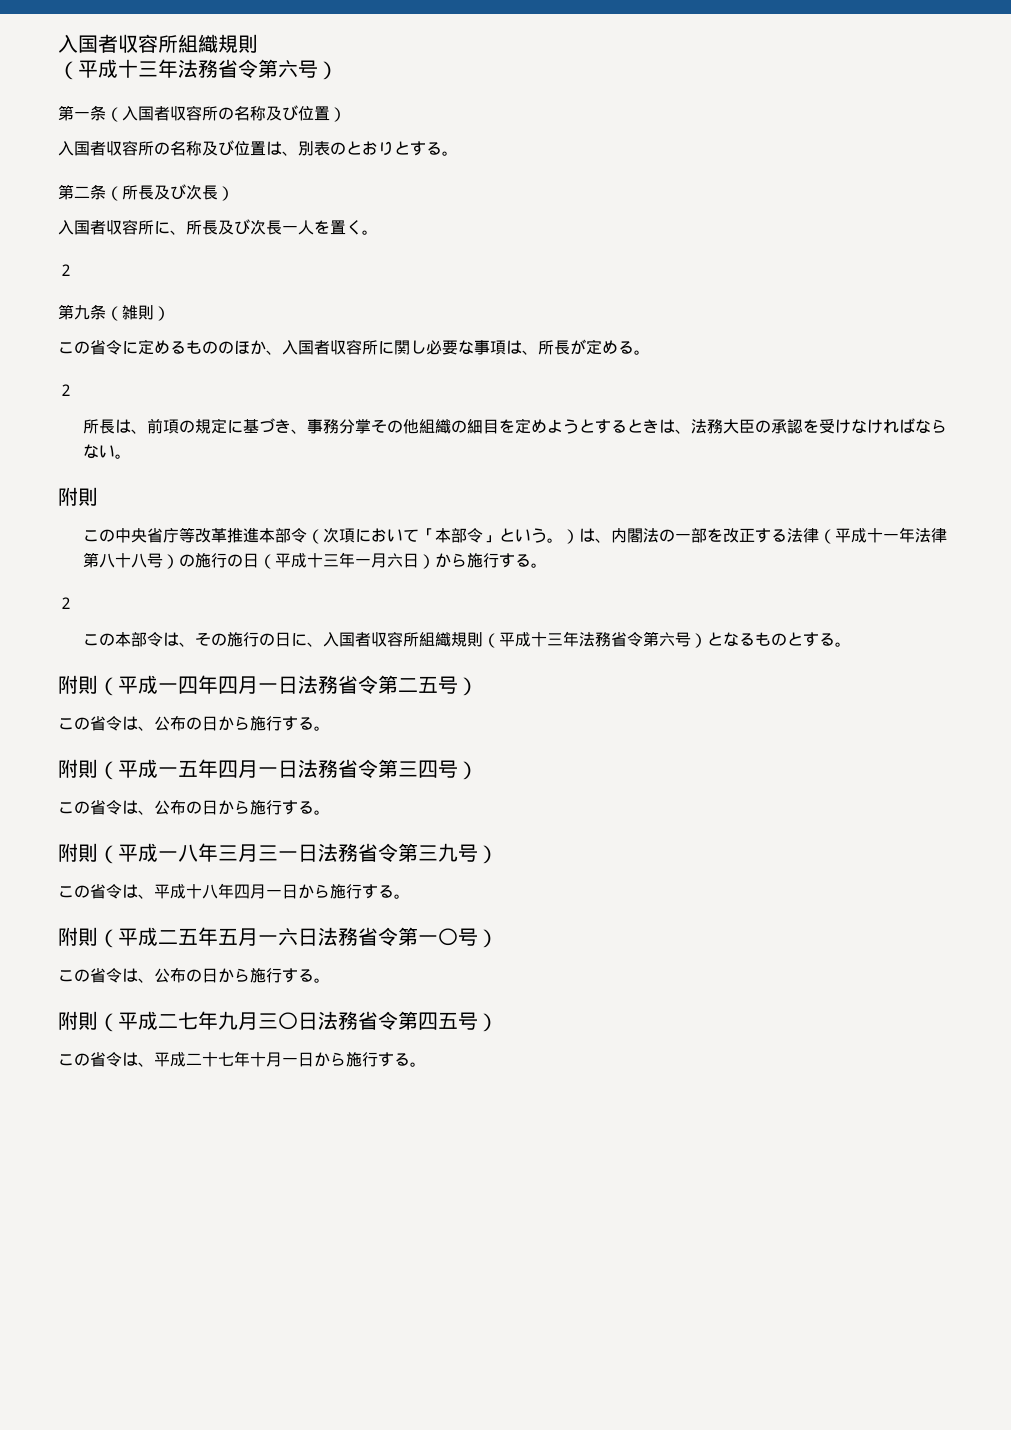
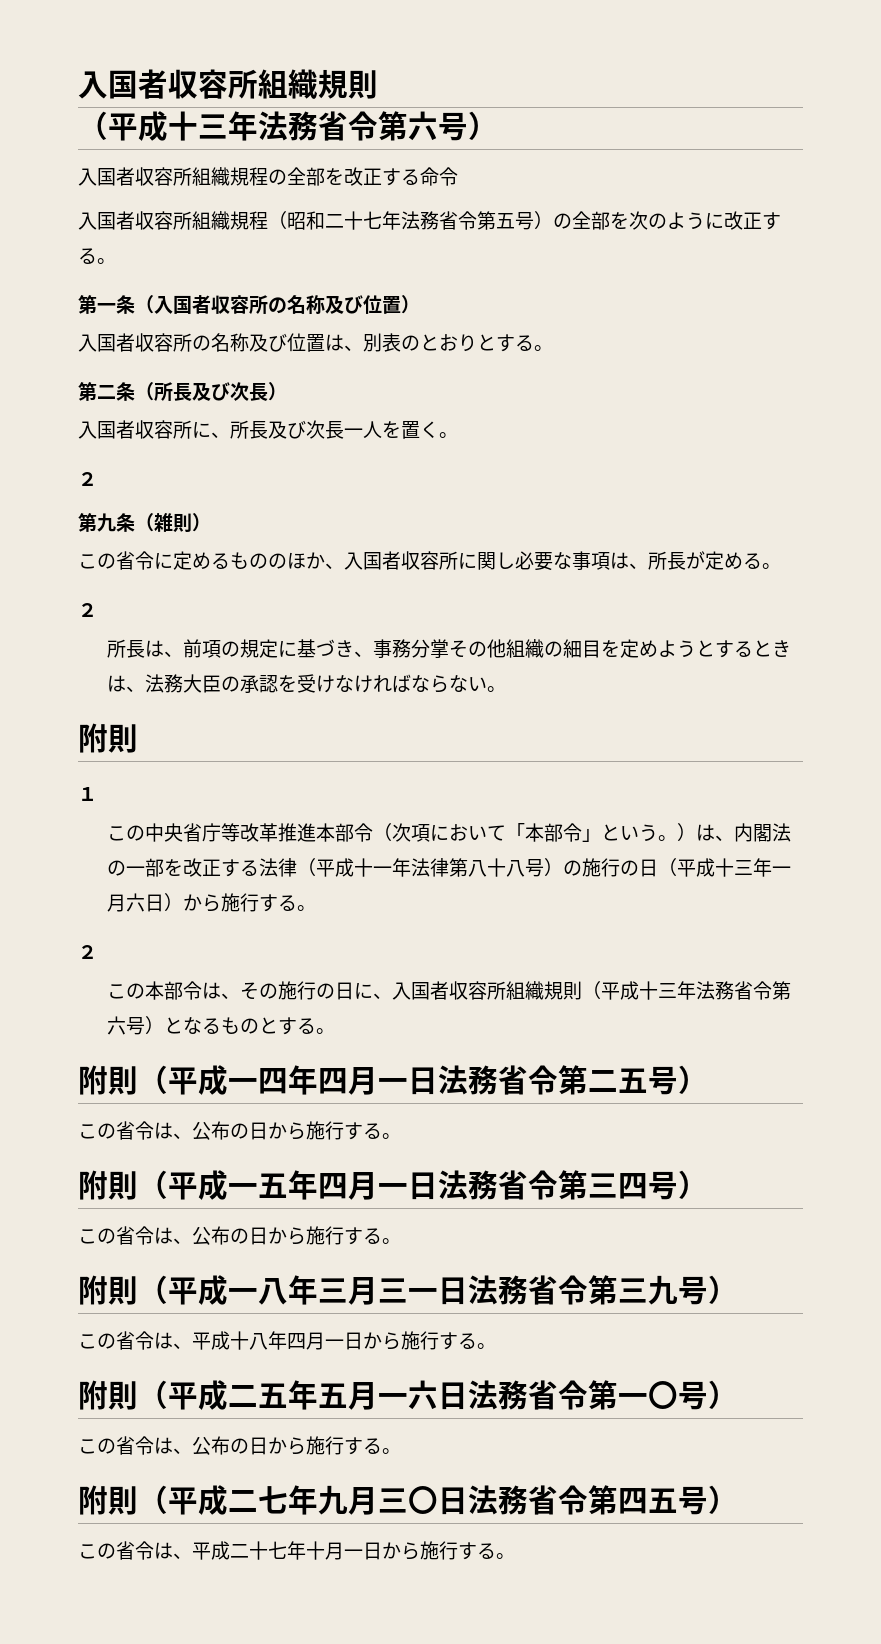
+ 入国者収容所組織規程の全部を改正する命令
+ 入国者収容所組織規程（昭和二十七年法務省令第五号）の全部を次のように改正する。
+ １

